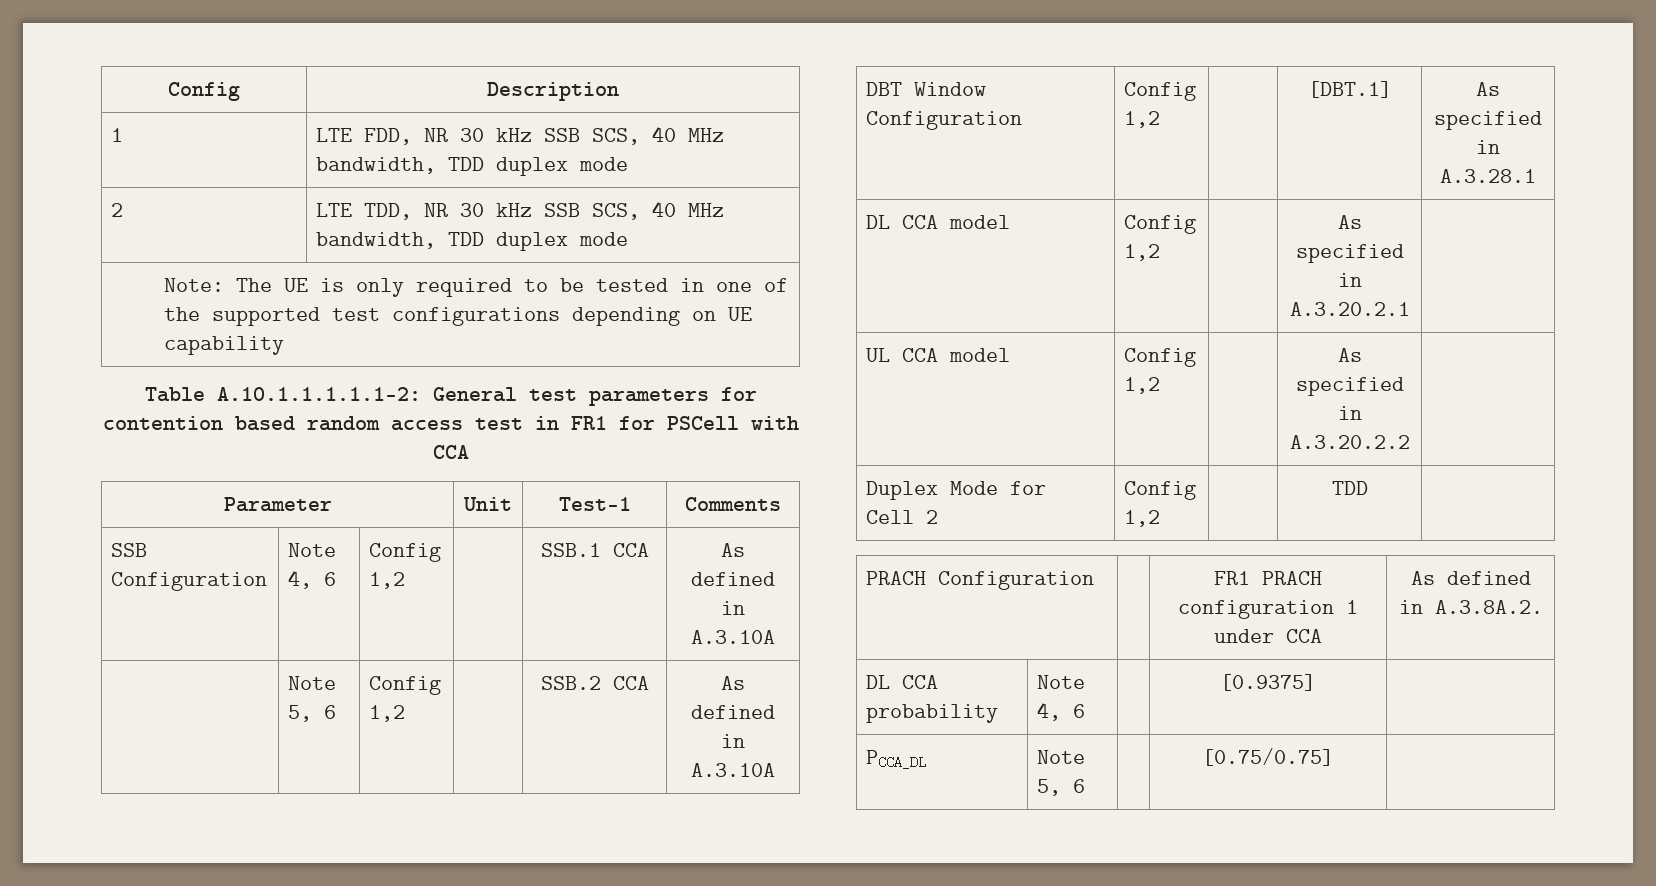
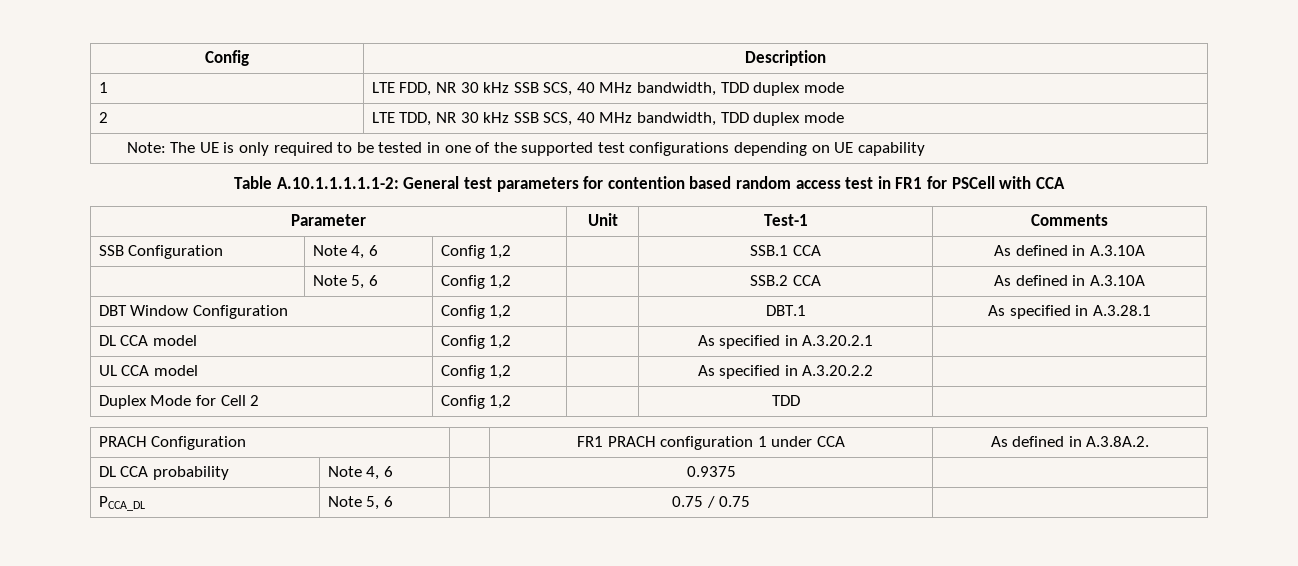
- DBT Window Configuration | Config 1,2 | | [DBT.1] | As specified in A.3.28.1
+ DBT Window Configuration | Config 1,2 | | DBT.1 | As specified in A.3.28.1
- DL CCA probability | Note 4, 6 | | [0.9375] |
+ DL CCA probability | Note 4, 6 | | 0.9375 |
- PCCA_DL | Note 5, 6 | | [0.75/0.75] |
+ PCCA_DL | Note 5, 6 | | 0.75 / 0.75 |

